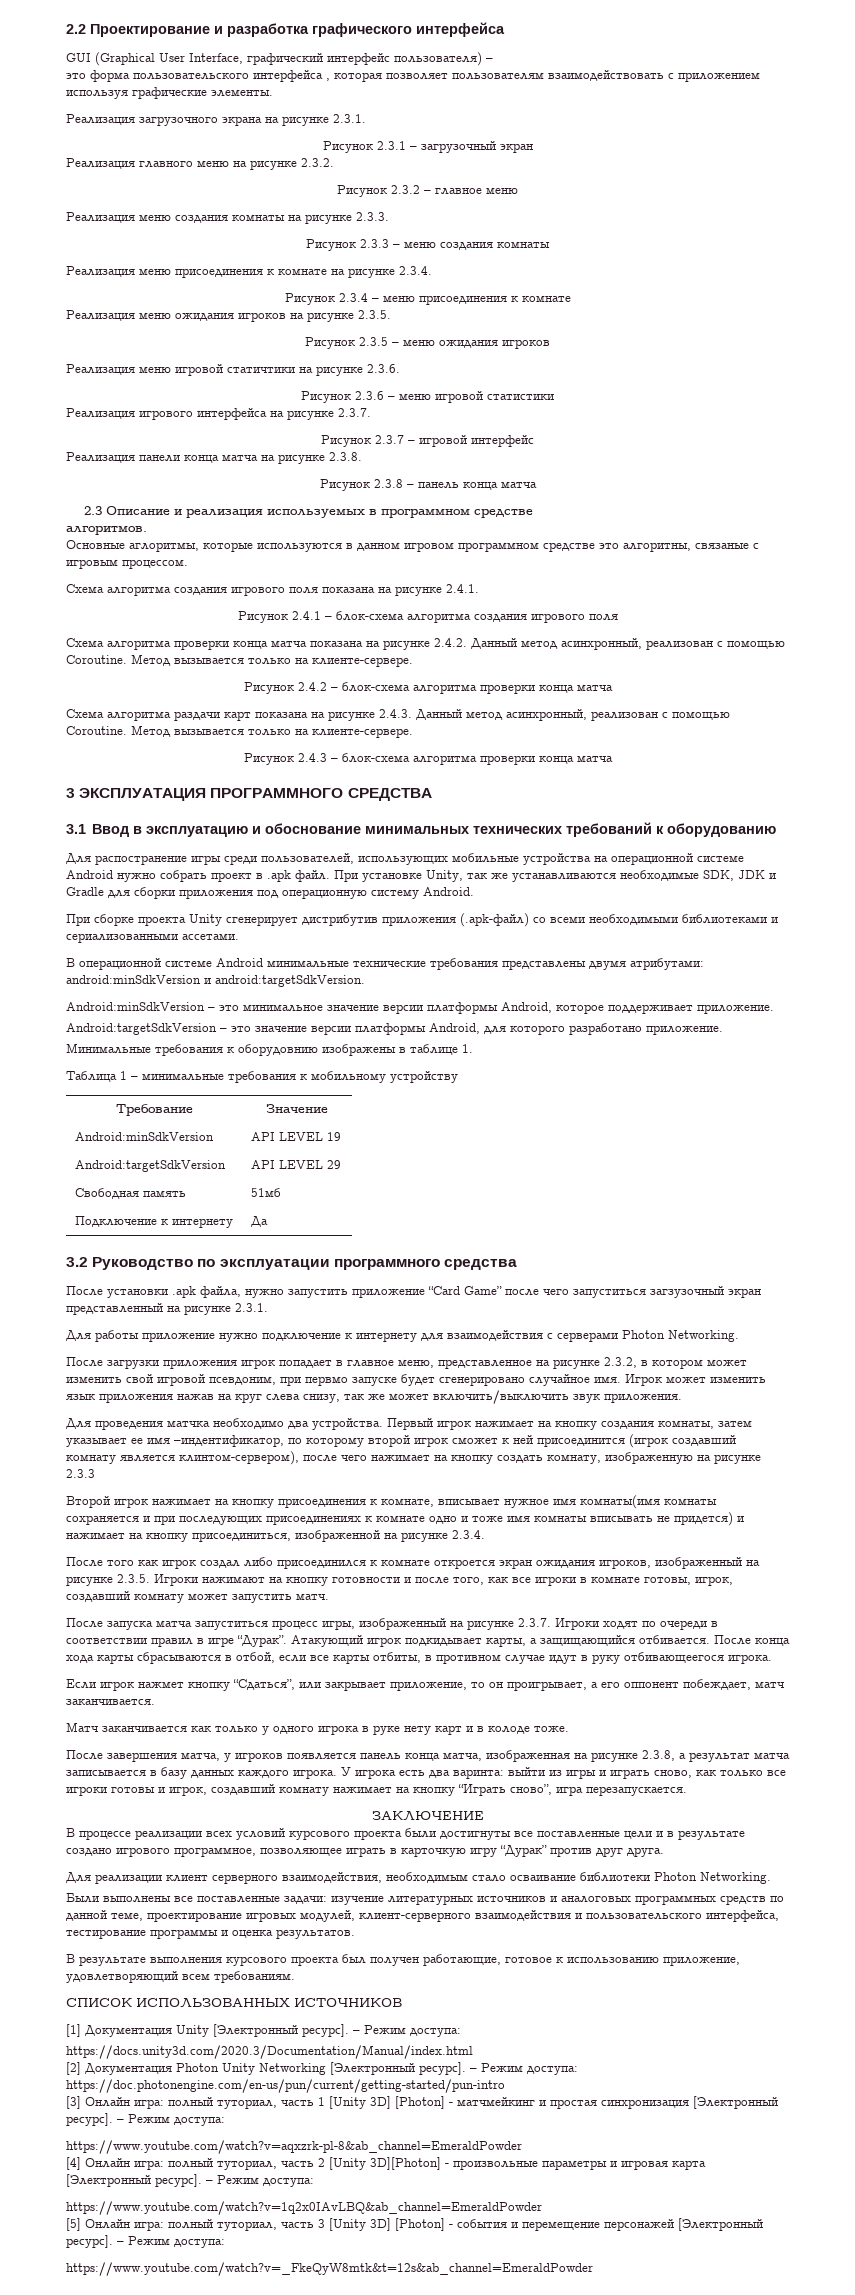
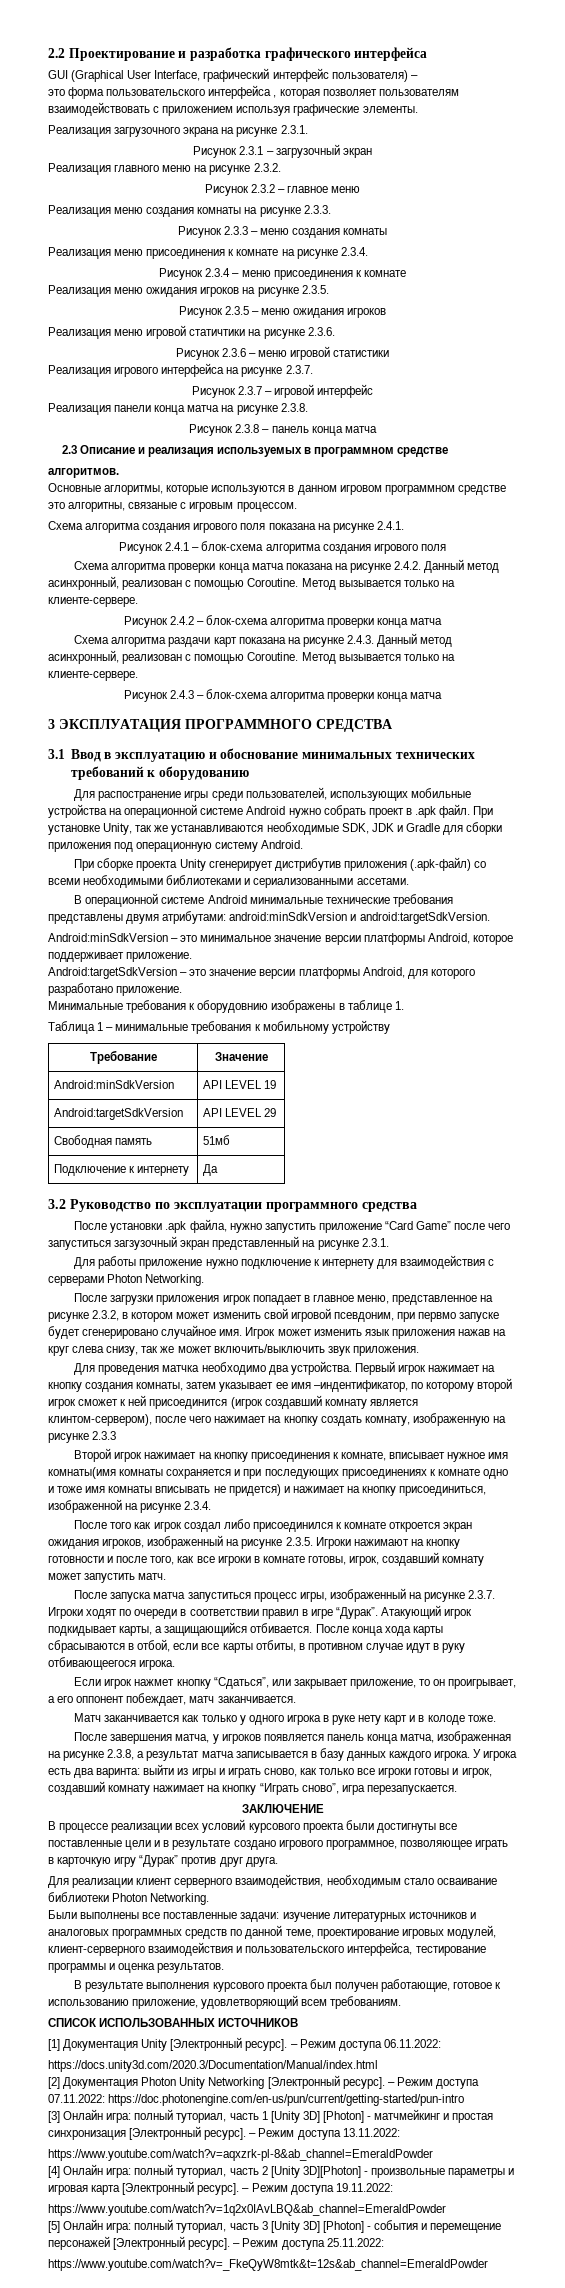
- [1] Документация Unity [Электронный ресурс]. – Режим доступа:
+ [1] Документация Unity [Электронный ресурс]. – Режим доступа 06.11.2022:
- – Режим доступа: https://doc.photonengine.com/en-us/pun/current/getting-started/pun-intro
+ – Режим доступа 07.11.2022: https://doc.photonengine.com/en-us/pun/current/getting-started/pun-intro
- [3] Онлайн игра: полный туториал, часть 1 [Unity 3D] [Photon] - матчмейкинг и простая синхронизация [Электронный ресурс]. – Режим доступа:
+ [3] Онлайн игра: полный туториал, часть 1 [Unity 3D] [Photon] - матчмейкинг и простая синхронизация [Электронный ресурс]. – Режим доступа 13.11.2022:
- [4] Онлайн игра: полный туториал, часть 2 [Unity 3D][Photon] - произвольные параметры и игровая карта [Электронный ресурс]. – Режим доступа:
+ [4] Онлайн игра: полный туториал, часть 2 [Unity 3D][Photon] - произвольные параметры и игровая карта [Электронный ресурс]. – Режим доступа 19.11.2022:
- [5] Онлайн игра: полный туториал, часть 3 [Unity 3D] [Photon] - события и перемещение персонажей [Электронный ресурс]. – Режим доступа:
+ [5] Онлайн игра: полный туториал, часть 3 [Unity 3D] [Photon] - события и перемещение персонажей [Электронный ресурс]. – Режим доступа 25.11.2022:

